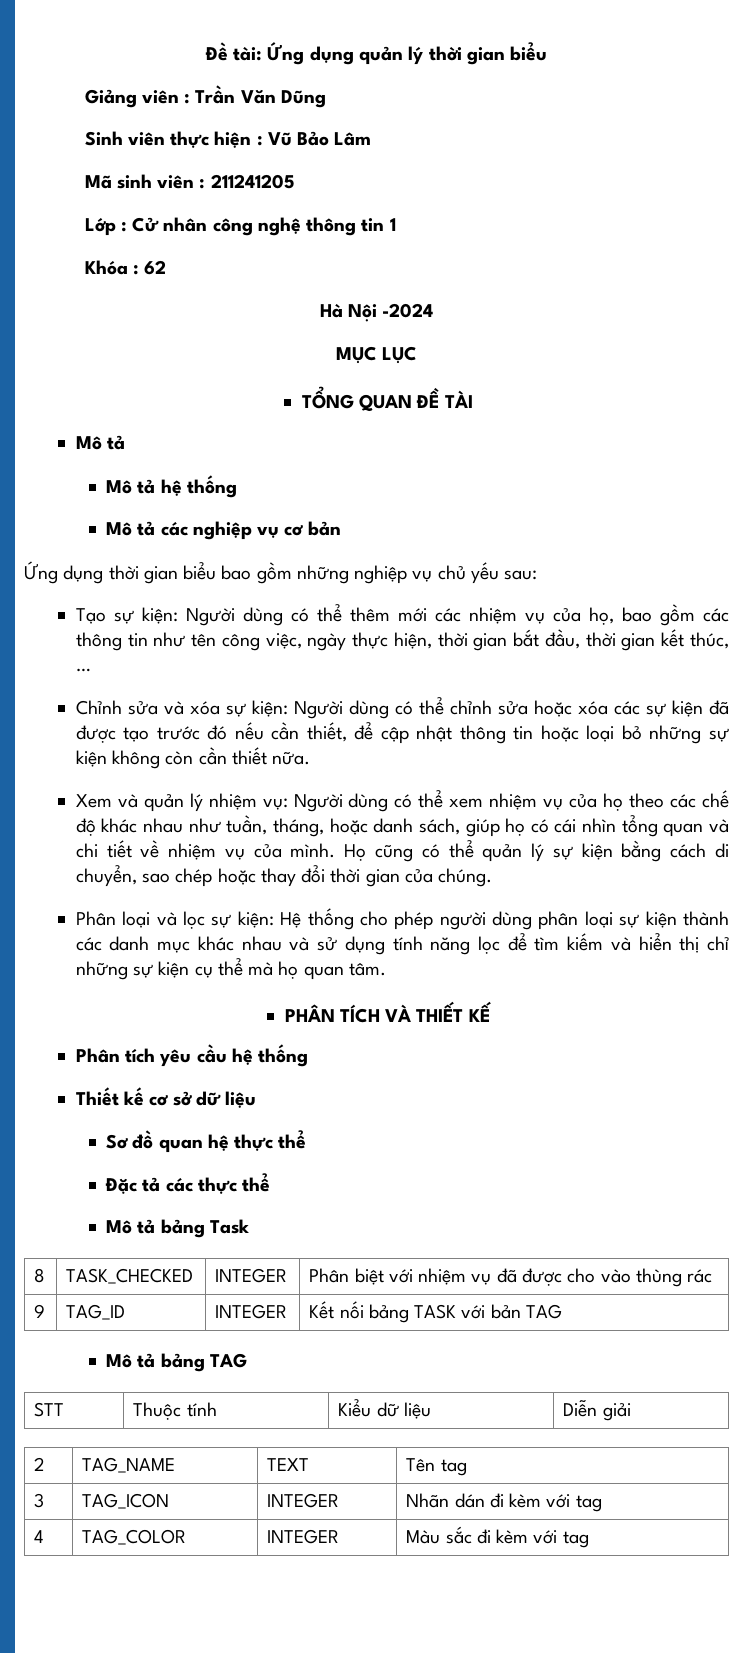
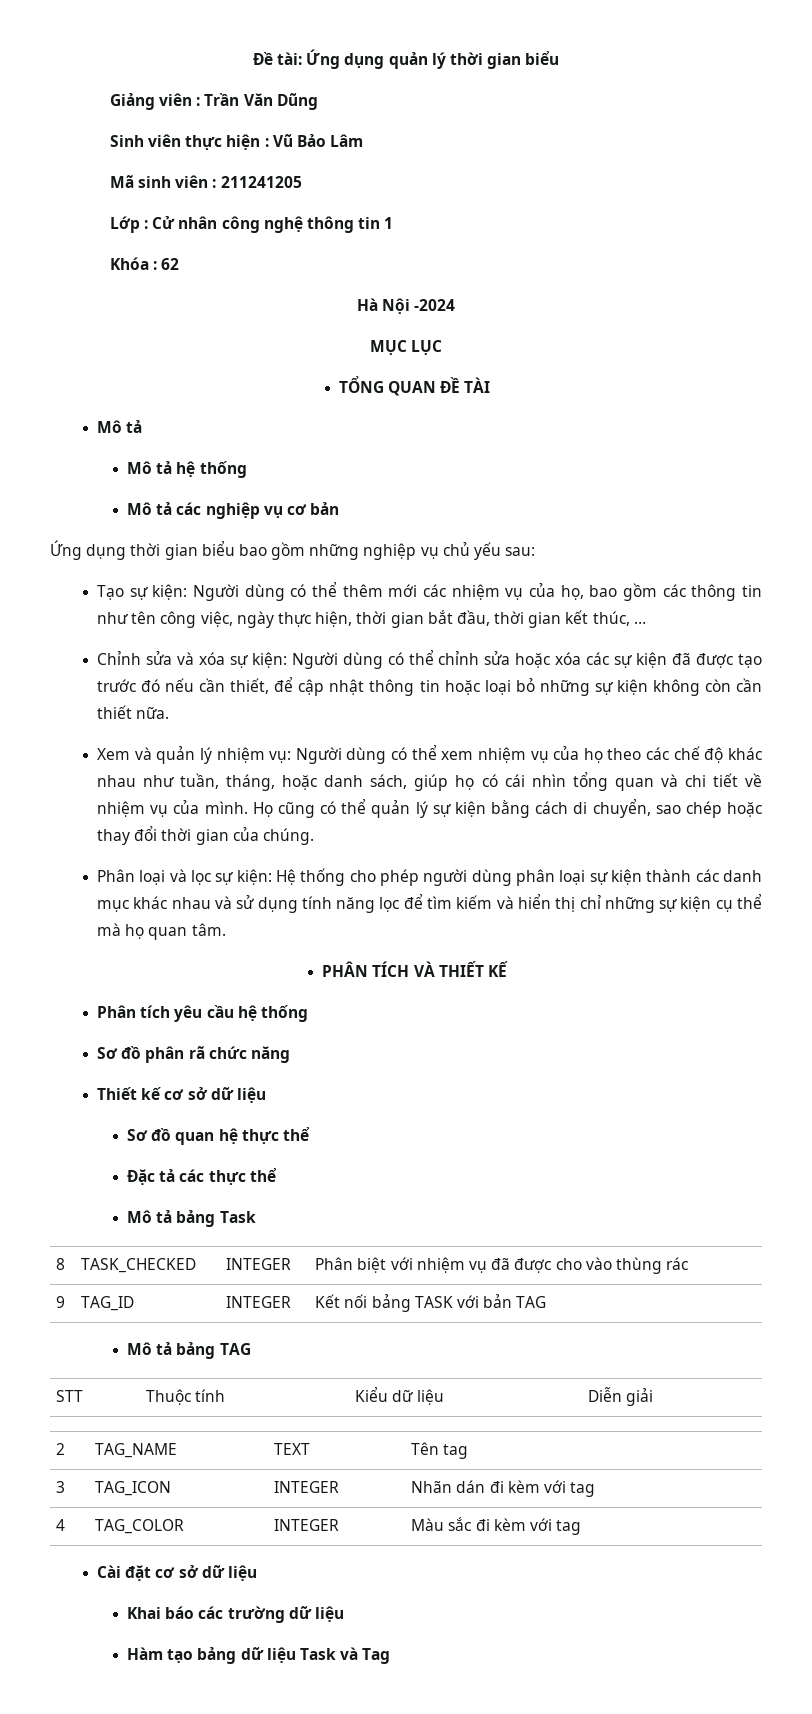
+ Sơ đồ phân rã chức năng
+ Cài đặt cơ sở dữ liệu
+ Khai báo các trường dữ liệu
+ Hàm tạo bảng dữ liệu Task và Tag

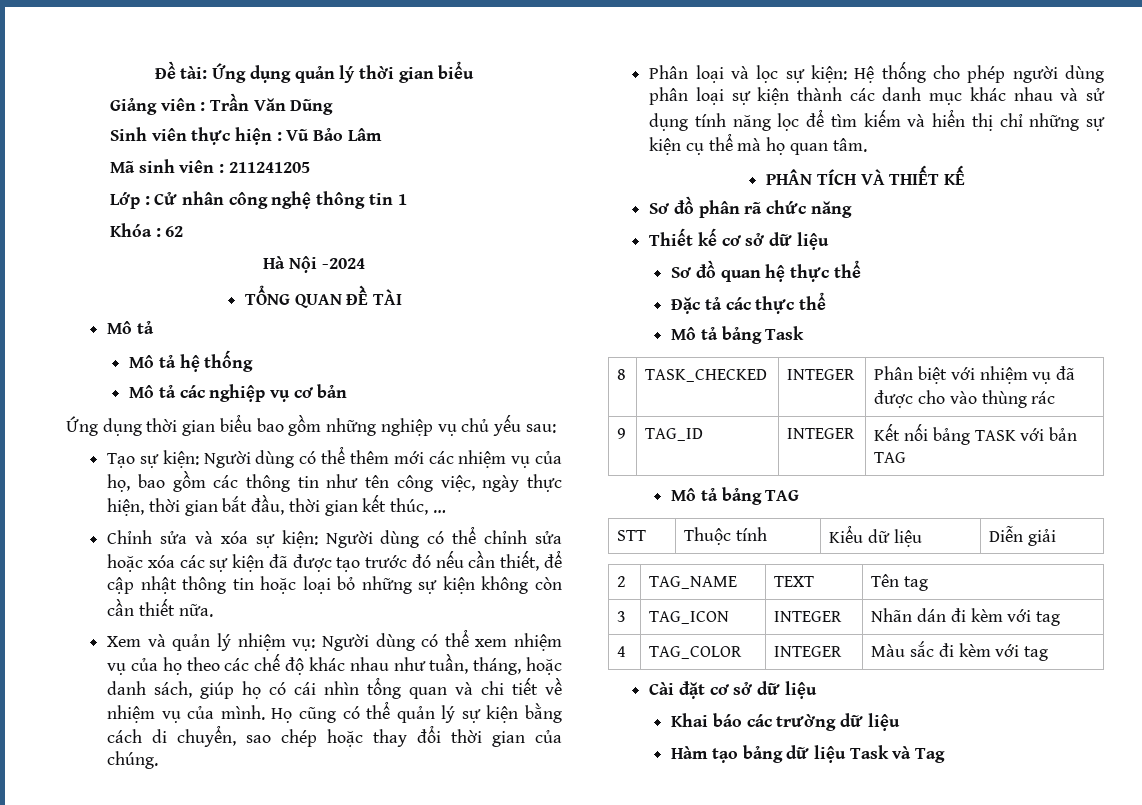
- MỤC LỤC
- Phân tích yêu cầu hệ thống

